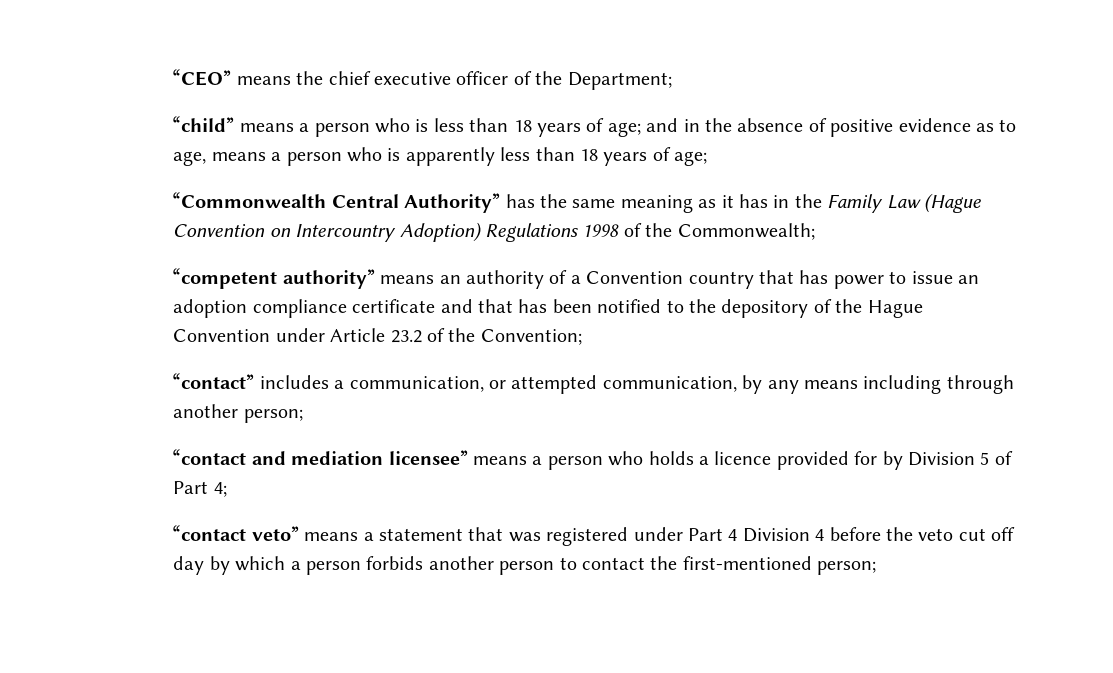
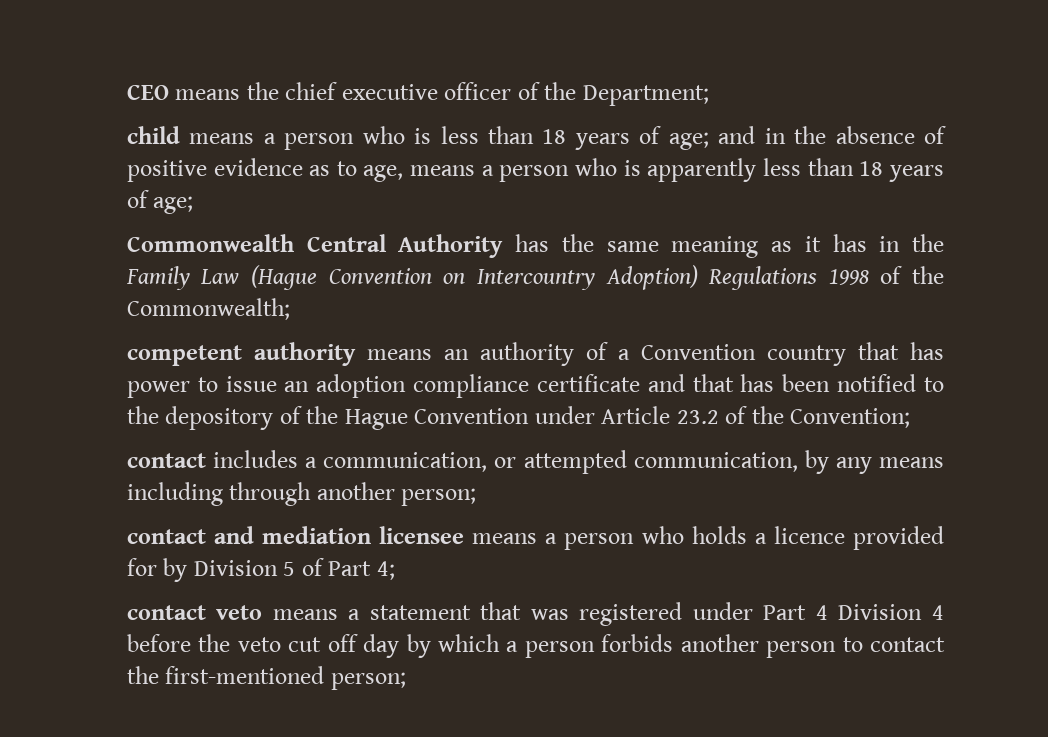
- “CEO” means the chief executive officer of the Department;
+ CEO means the chief executive officer of the Department;
- “child” means a person who is less than 18 years of age; and in the absence of positive evidence as to age, means a person who is apparently less than 18 years of age;
+ child means a person who is less than 18 years of age; and in the absence of positive evidence as to age, means a person who is apparently less than 18 years of age;
- “Commonwealth Central Authority” has the same meaning as it has in the Family Law (Hague Convention on Intercountry Adoption) Regulations 1998 of the Commonwealth;
+ Commonwealth Central Authority has the same meaning as it has in the Family Law (Hague Convention on Intercountry Adoption) Regulations 1998 of the Commonwealth;
- “competent authority” means an authority of a Convention country that has power to issue an adoption compliance certificate and that has been notified to the depository of the Hague Convention under Article 23.2 of the Convention;
+ competent authority means an authority of a Convention country that has power to issue an adoption compliance certificate and that has been notified to the depository of the Hague Convention under Article 23.2 of the Convention;
- “contact” includes a communication, or attempted communication, by any means including through another person;
+ contact includes a communication, or attempted communication, by any means including through another person;
- “contact and mediation licensee” means a person who holds a licence provided for by Division 5 of Part 4;
+ contact and mediation licensee means a person who holds a licence provided for by Division 5 of Part 4;
- “contact veto” means a statement that was registered under Part 4 Division 4 before the veto cut off day by which a person forbids another person to contact the first-mentioned person;
+ contact veto means a statement that was registered under Part 4 Division 4 before the veto cut off day by which a person forbids another person to contact the first-mentioned person;

